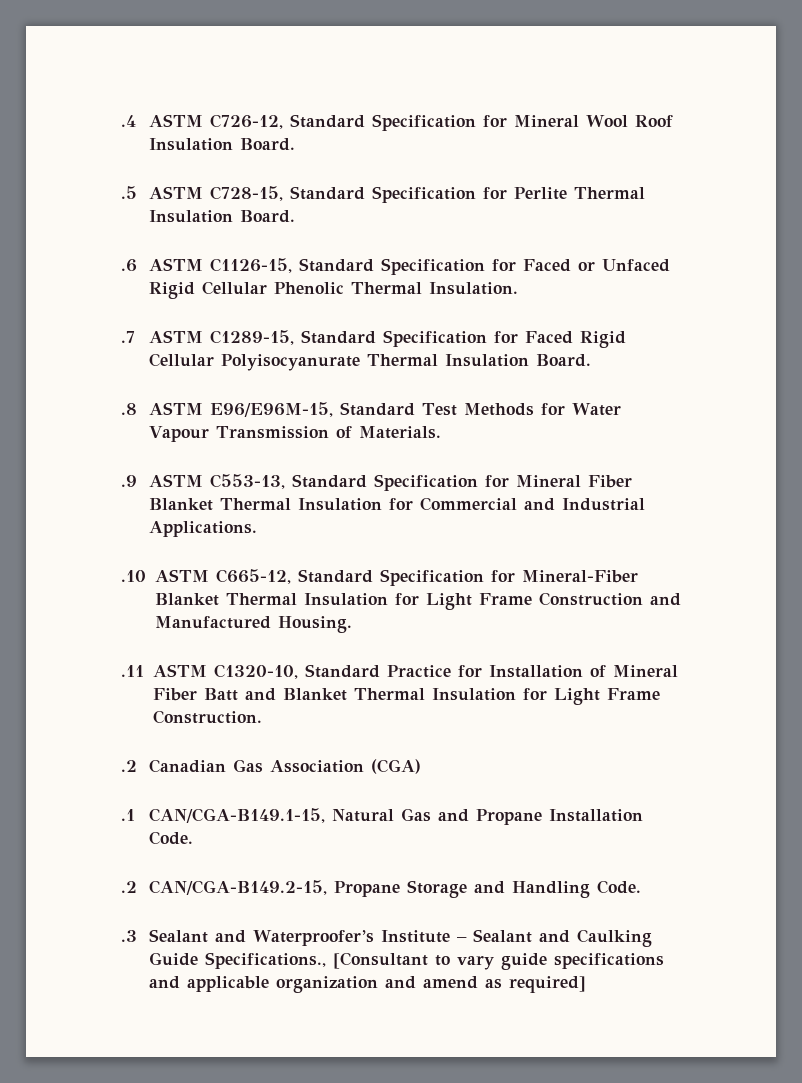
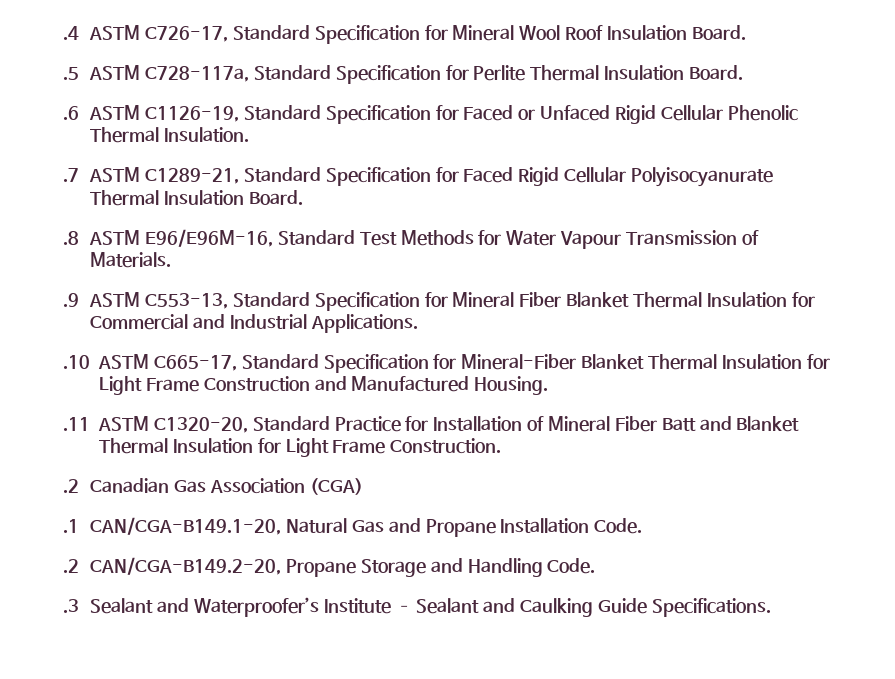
- .4 ASTM C726-12, Standard Specification for Mineral Wool Roof Insulation Board.
+ .4 ASTM C726-17, Standard Specification for Mineral Wool Roof Insulation Board.
- .5 ASTM C728-15, Standard Specification for Perlite Thermal Insulation Board.
+ .5 ASTM C728-117a, Standard Specification for Perlite Thermal Insulation Board.
- .6 ASTM C1126-15, Standard Specification for Faced or Unfaced Rigid Cellular Phenolic Thermal Insulation.
+ .6 ASTM C1126-19, Standard Specification for Faced or Unfaced Rigid Cellular Phenolic Thermal Insulation.
- .7 ASTM C1289-15, Standard Specification for Faced Rigid Cellular Polyisocyanurate Thermal Insulation Board.
+ .7 ASTM C1289-21, Standard Specification for Faced Rigid Cellular Polyisocyanurate Thermal Insulation Board.
- .8 ASTM E96/E96M-15, Standard Test Methods for Water Vapour Transmission of Materials.
+ .8 ASTM E96/E96M-16, Standard Test Methods for Water Vapour Transmission of Materials.
- .10 ASTM C665-12, Standard Specification for Mineral-Fiber Blanket Thermal Insulation for Light Frame Construction and Manufactured Housing.
+ .10 ASTM C665-17, Standard Specification for Mineral-Fiber Blanket Thermal Insulation for Light Frame Construction and Manufactured Housing.
- .11 ASTM C1320-10, Standard Practice for Installation of Mineral Fiber Batt and Blanket Thermal Insulation for Light Frame Construction.
+ .11 ASTM C1320-20, Standard Practice for Installation of Mineral Fiber Batt and Blanket Thermal Insulation for Light Frame Construction.
- .1 CAN/CGA-B149.1-15, Natural Gas and Propane Installation Code.
+ .1 CAN/CGA-B149.1-20, Natural Gas and Propane Installation Code.
- .2 CAN/CGA-B149.2-15, Propane Storage and Handling Code.
+ .2 CAN/CGA-B149.2-20, Propane Storage and Handling Code.
- .3 Sealant and Waterproofer’s Institute – Sealant and Caulking Guide Specifications., [Consultant to vary guide specifications and applicable organization and amend as required]
+ .3 Sealant and Waterproofer’s Institute – Sealant and Caulking Guide Specifications.

